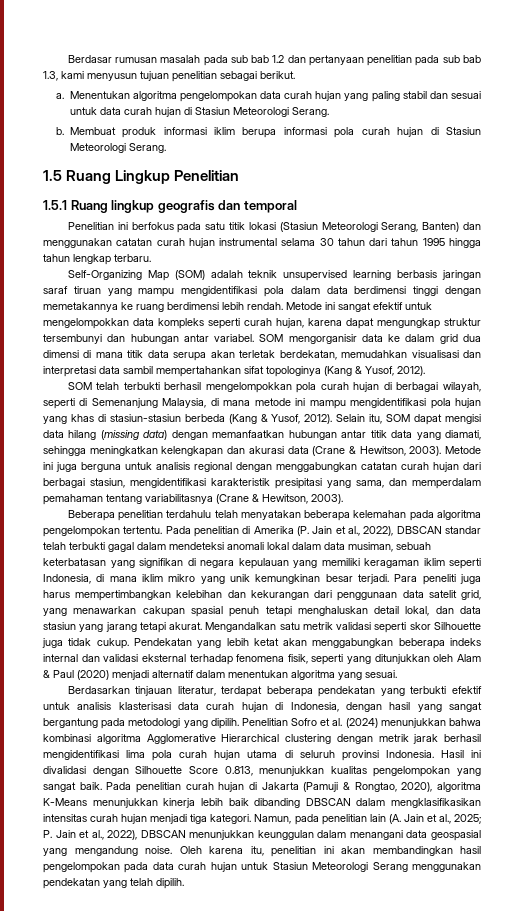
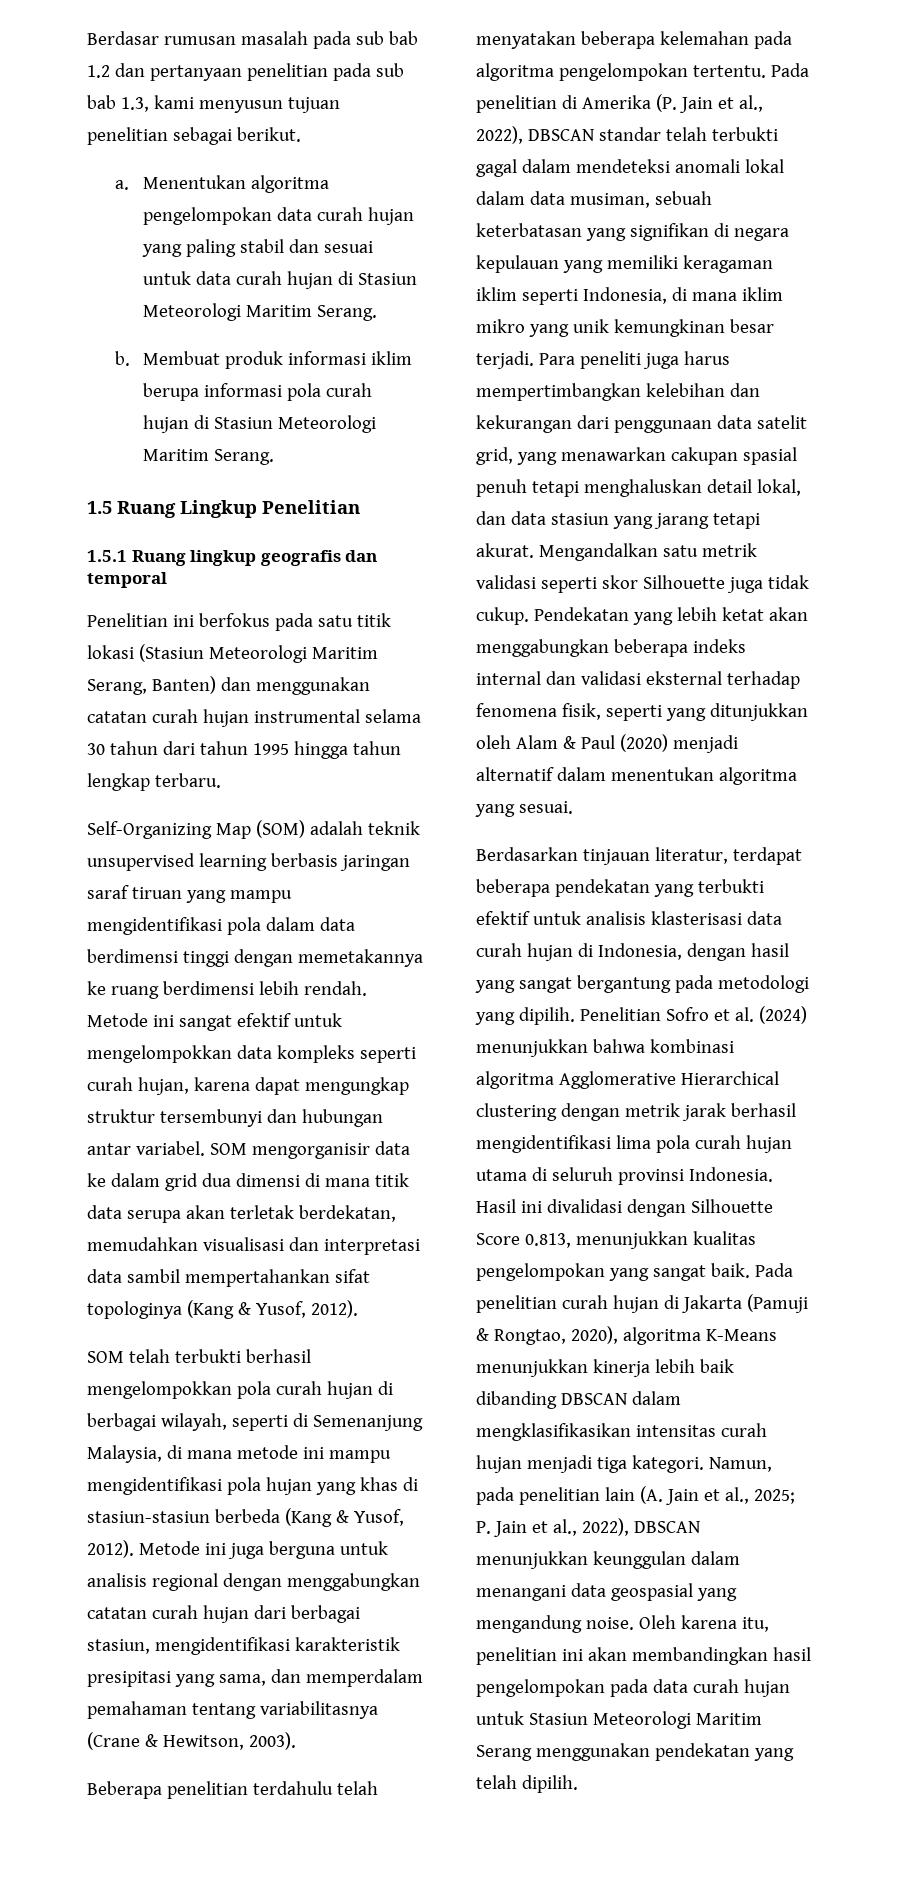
- Menentukan algoritma pengelompokan data curah hujan yang paling stabil dan sesuai untuk data curah hujan di Stasiun Meteorologi Serang.
+ Menentukan algoritma pengelompokan data curah hujan yang paling stabil dan sesuai untuk data curah hujan di Stasiun Meteorologi Maritim Serang.
- Membuat produk informasi iklim berupa informasi pola curah hujan di Stasiun Meteorologi Serang.
+ Membuat produk informasi iklim berupa informasi pola curah hujan di Stasiun Meteorologi Maritim Serang.
- Penelitian ini berfokus pada satu titik lokasi (Stasiun Meteorologi Serang, Banten) dan menggunakan catatan curah hujan instrumental selama 30 tahun dari tahun 1995 hingga tahun lengkap terbaru.
+ Penelitian ini berfokus pada satu titik lokasi (Stasiun Meteorologi Maritim Serang, Banten) dan menggunakan catatan curah hujan instrumental selama 30 tahun dari tahun 1995 hingga tahun lengkap terbaru.
- Selain itu, SOM dapat mengisi data hilang (missing data) dengan memanfaatkan hubungan antar titik data yang diamati, sehingga meningkatkan kelengkapan dan akurasi data (Crane & Hewitson, 2003).
- Oleh karena itu, penelitian ini akan membandingkan hasil pengelompokan pada data curah hujan untuk Stasiun Meteorologi Serang menggunakan pendekatan yang telah dipilih.
+ Oleh karena itu, penelitian ini akan membandingkan hasil pengelompokan pada data curah hujan untuk Stasiun Meteorologi Maritim Serang menggunakan pendekatan yang telah dipilih.

